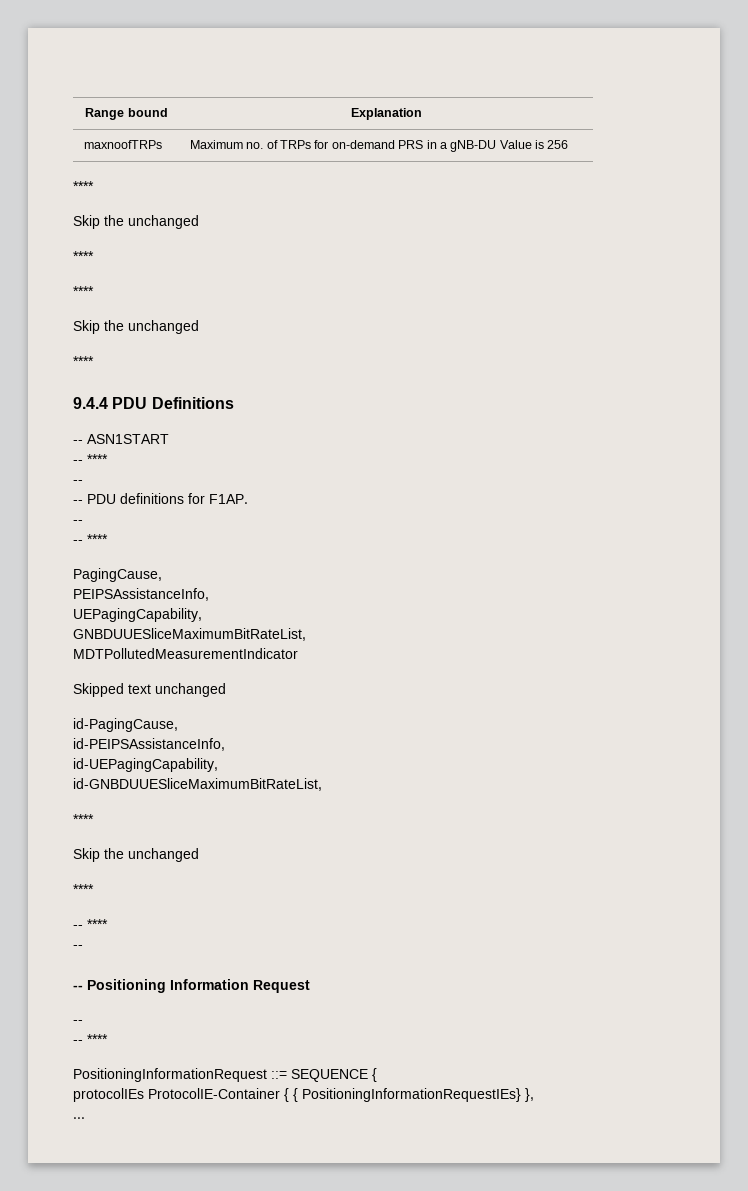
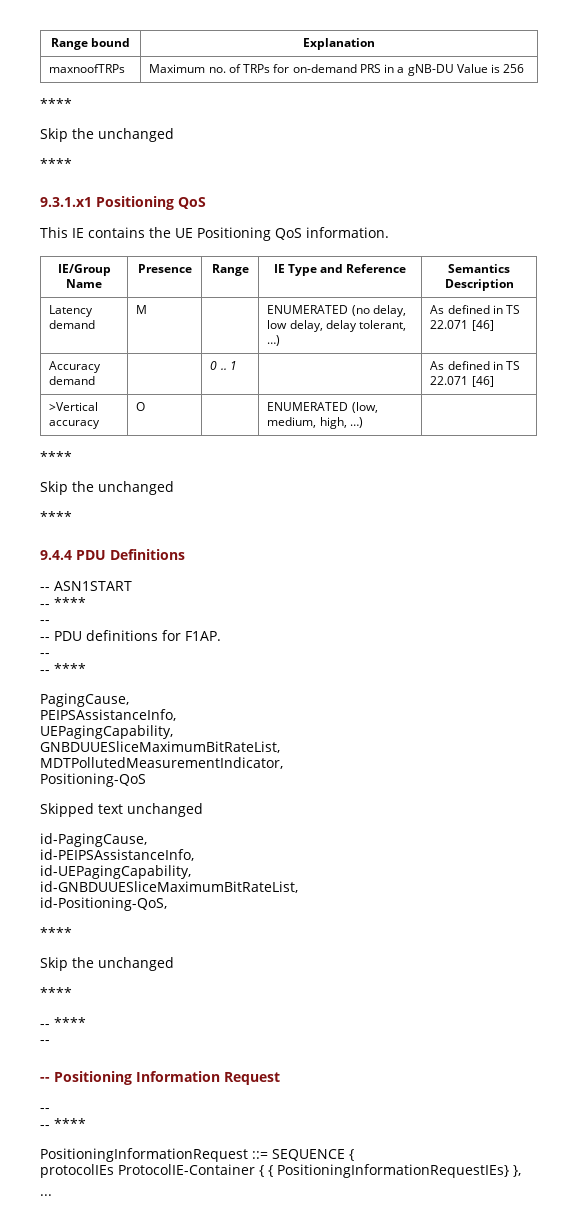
+ 9.3.1.x1 Positioning QoS
+ This IE contains the UE Positioning QoS information.
+ IE/Group Name | Presence | Range | IE Type and Reference | Semantics Description
+ Latency demand | M | | ENUMERATED (no delay, low delay, delay tolerant, …) | As defined in TS 22.071 [46]
+ Accuracy demand | | 0 .. 1 | | As defined in TS 22.071 [46]
+ >Vertical accuracy | O | | ENUMERATED (low, medium, high, …) |
- MDTPollutedMeasurementIndicator
+ MDTPollutedMeasurementIndicator,
+ Positioning-QoS
+ id-Positioning-QoS,

